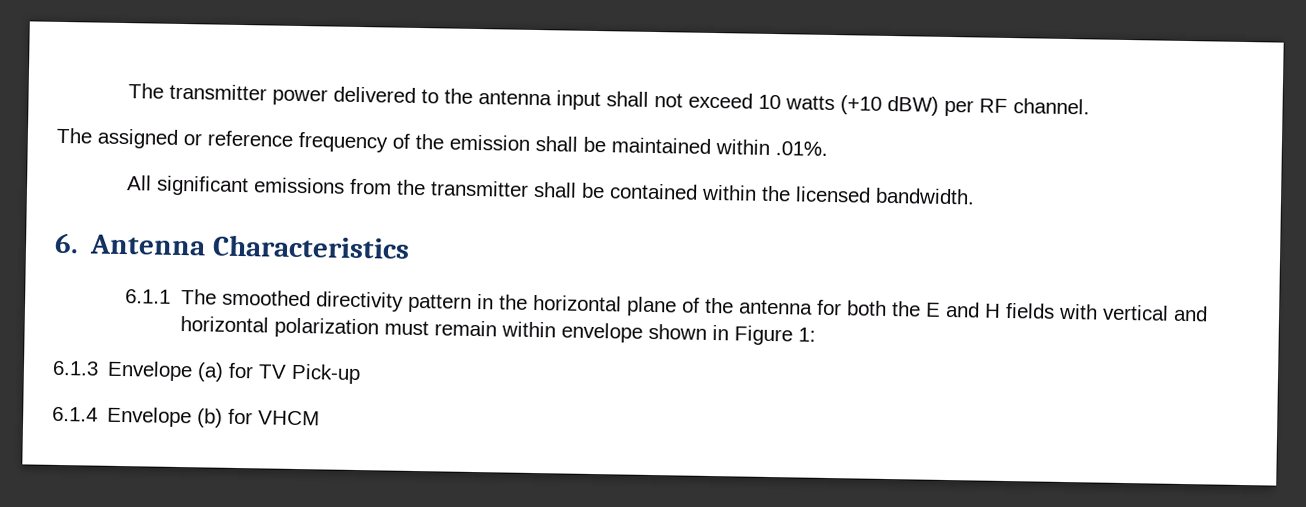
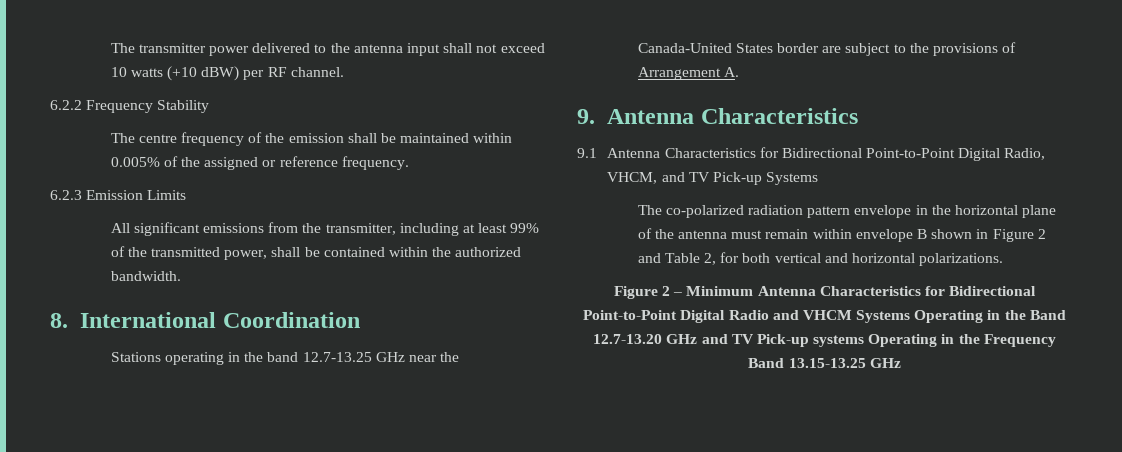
- The assigned or reference frequency of the emission shall be maintained within .01%.
+ 6.2.2 Frequency Stability
+ The centre frequency of the emission shall be maintained within 0.005% of the assigned or reference frequency.
+ 6.2.3 Emission Limits
- All significant emissions from the transmitter shall be contained within the licensed bandwidth.
+ All significant emissions from the transmitter, including at least 99% of the transmitted power, shall be contained within the authorized bandwidth.
- 6. Antenna Characteristics
- 6.1.1 The smoothed directivity pattern in the horizontal plane of the antenna for both the E and H fields with vertical and horizontal polarization must remain within envelope shown in Figure 1:
- 6.1.3 Envelope (a) for TV Pick-up
- 6.1.4 Envelope (b) for VHCM
+ 8. International Coordination
+ Stations operating in the band 12.7-13.25 GHz near the Canada-United States border are subject to the provisions of Arrangement A.
+ 9. Antenna Characteristics
+ 9.1 Antenna Characteristics for Bidirectional Point-to-Point Digital Radio, VHCM, and TV Pick-up Systems
+ The co-polarized radiation pattern envelope in the horizontal plane of the antenna must remain within envelope B shown in Figure 2 and Table 2, for both vertical and horizontal polarizations.
+ Figure 2 – Minimum Antenna Characteristics for Bidirectional Point-to-Point Digital Radio and VHCM Systems Operating in the Band 12.7-13.20 GHz and TV Pick-up systems Operating in the Frequency Band 13.15-13.25 GHz

